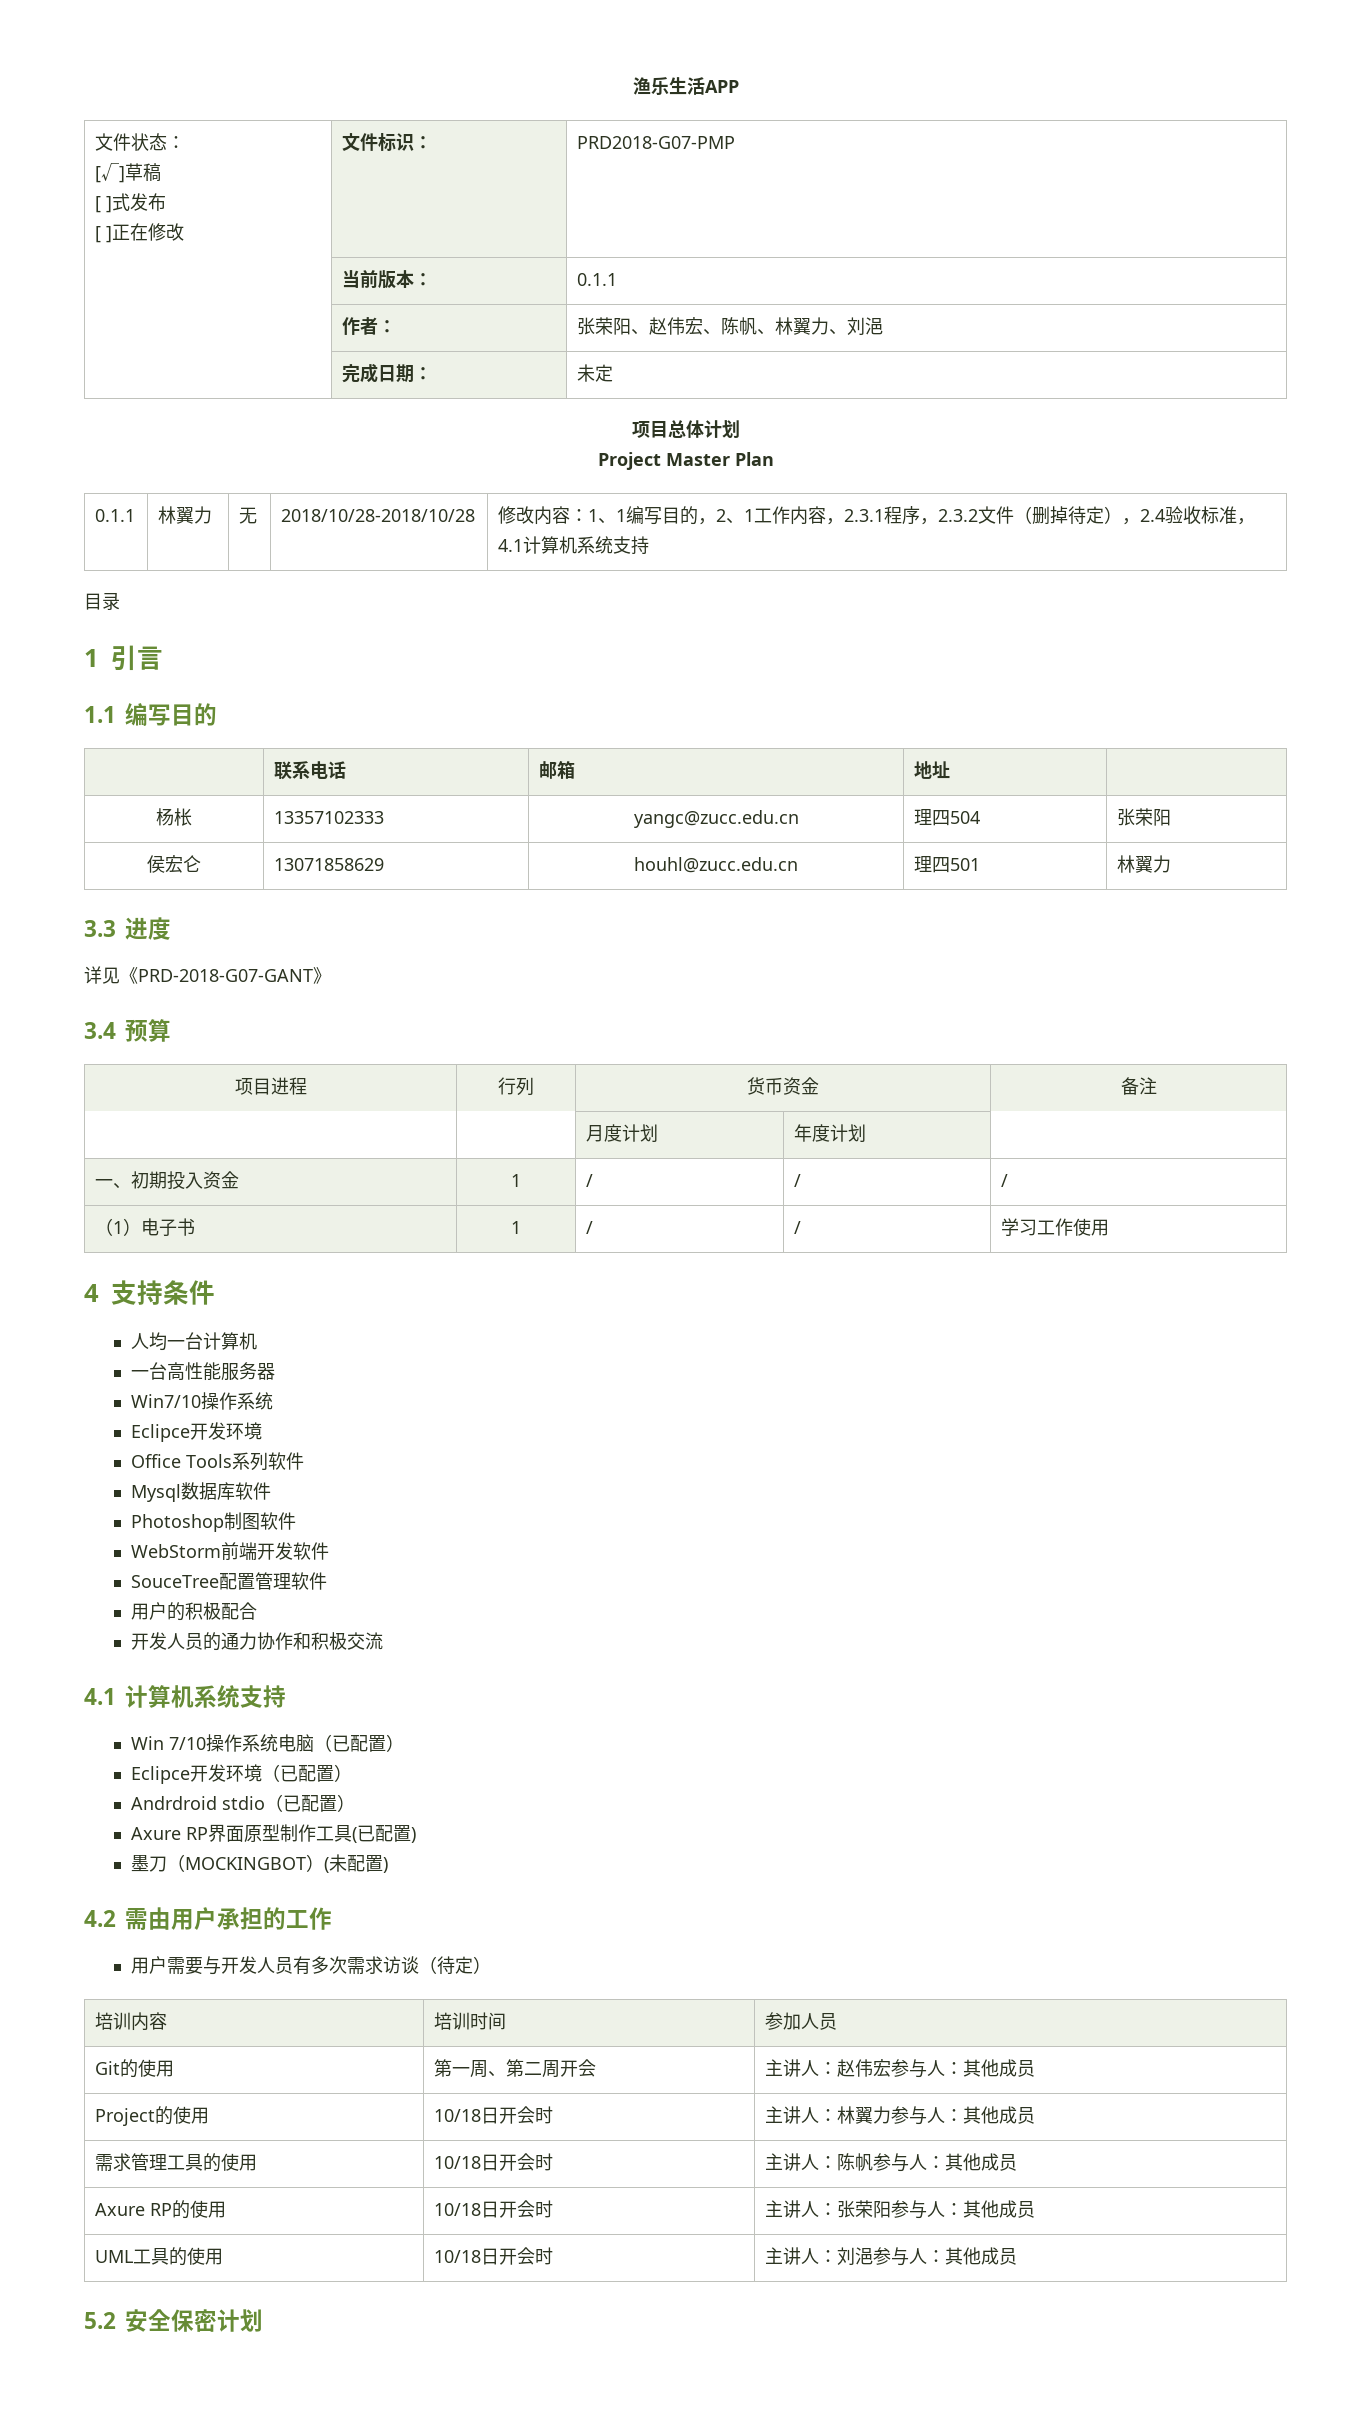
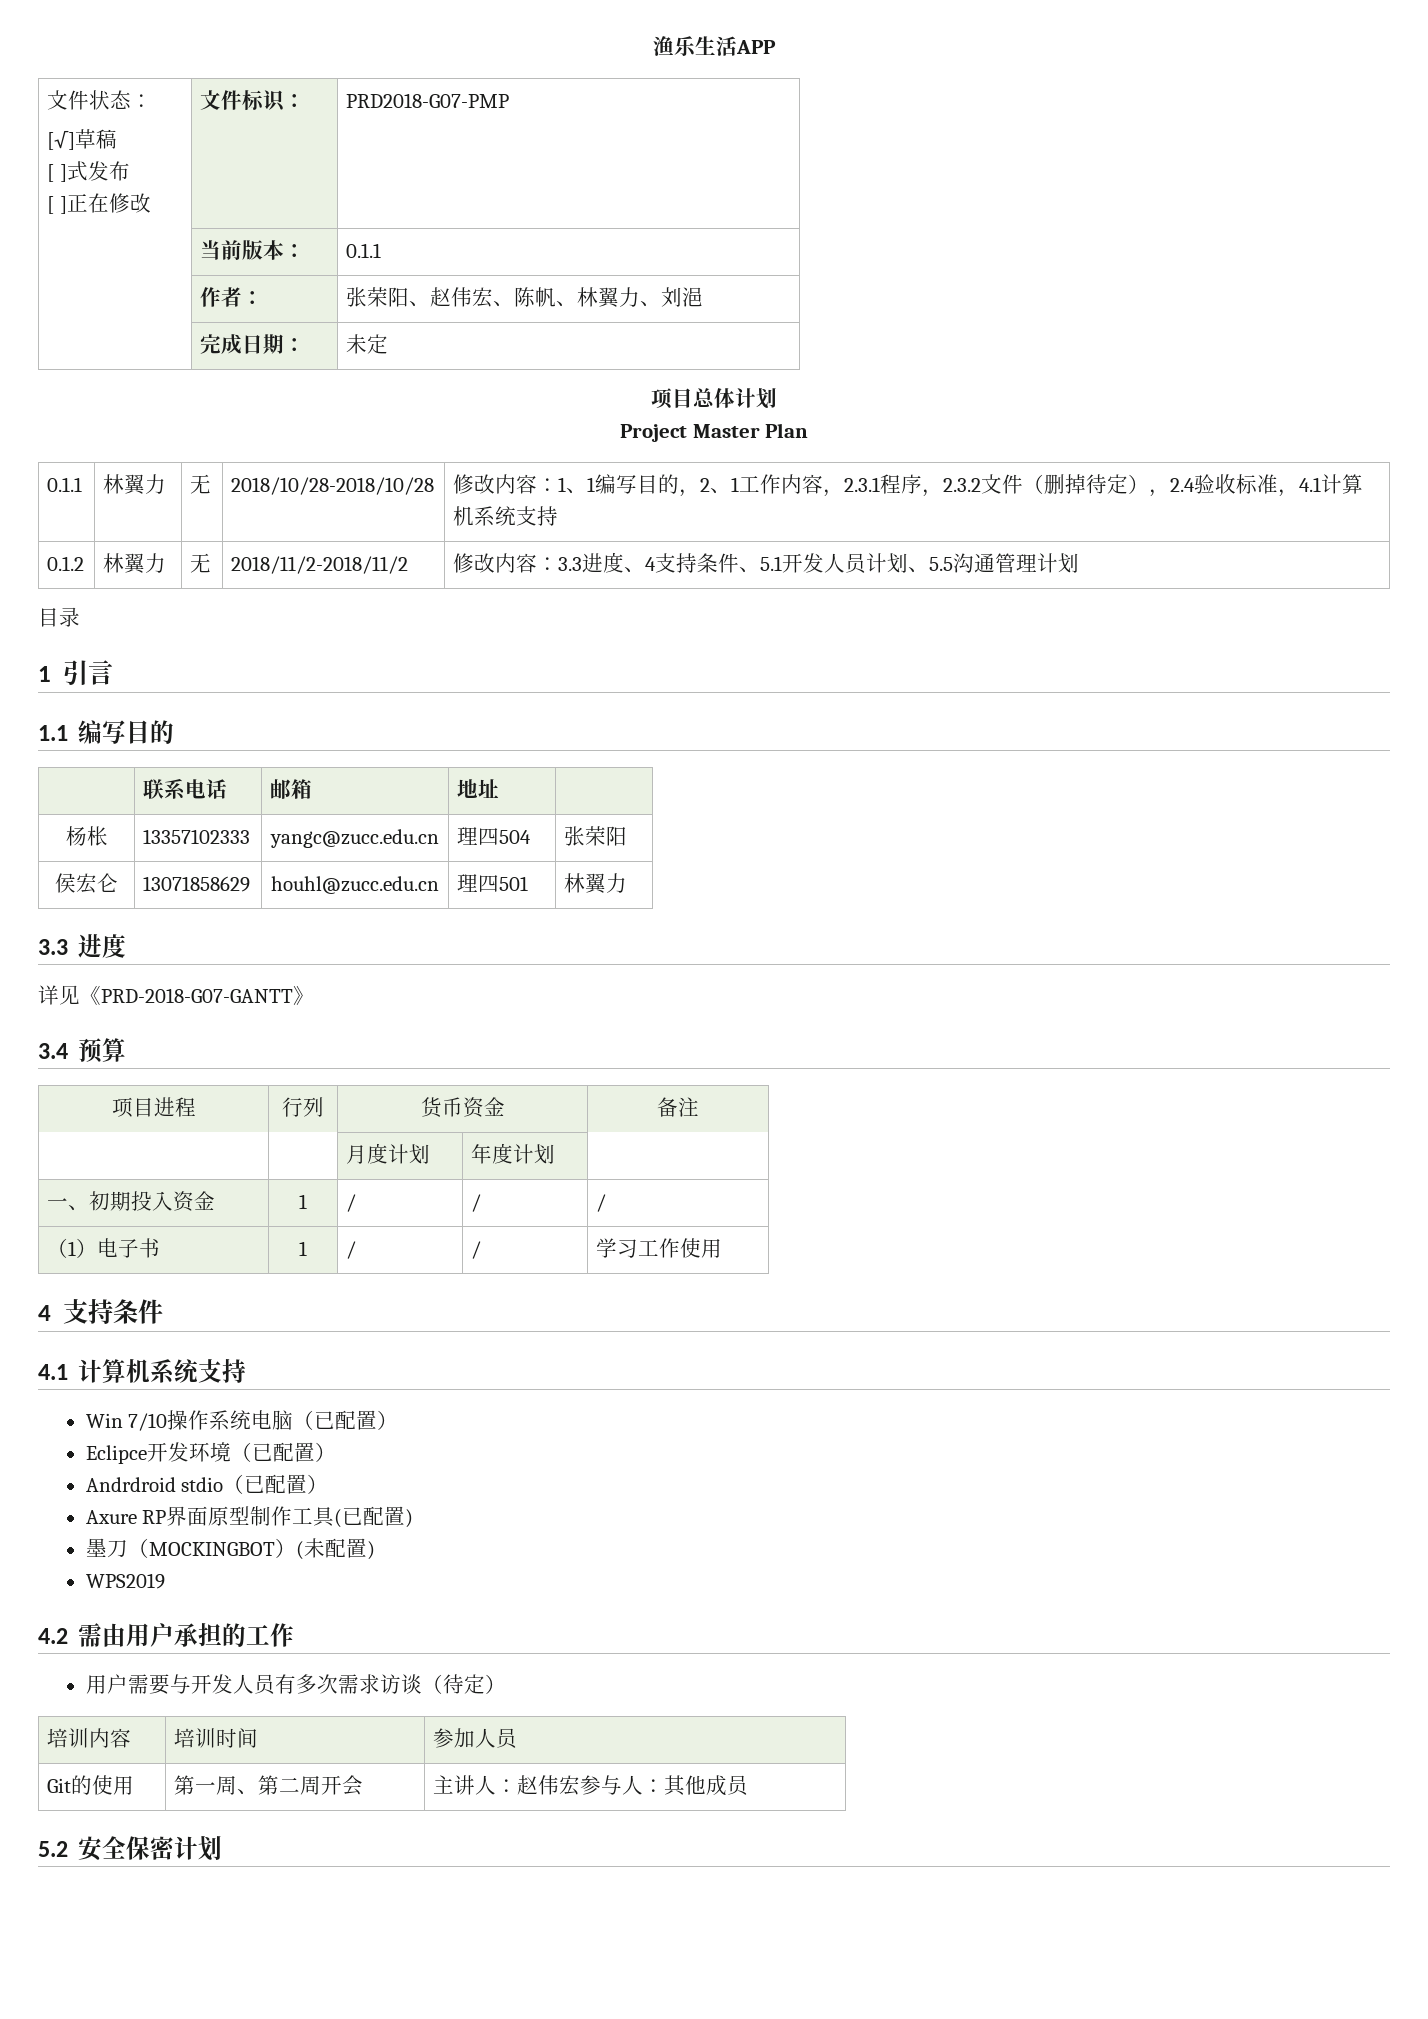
+ 0.1.2 | 林翼力 | 无 | 2018/11/2-2018/11/2 | 修改内容：3.3进度、4支持条件、5.1开发人员计划、5.5沟通管理计划
- 详见《PRD-2018-G07-GANT》
+ 详见《PRD-2018-G07-GANTT》
- 人均一台计算机
- 一台高性能服务器
- Win7/10操作系统
- Eclipce开发环境
- Office Tools系列软件
- Mysql数据库软件
- Photoshop制图软件
- WebStorm前端开发软件
- SouceTree配置管理软件
- 用户的积极配合
- 开发人员的通力协作和积极交流
+ WPS2019
- Project的使用 | 10/18日开会时 | 主讲人：林翼力参与人：其他成员
- 需求管理工具的使用 | 10/18日开会时 | 主讲人：陈帆参与人：其他成员
- Axure RP的使用 | 10/18日开会时 | 主讲人：张荣阳参与人：其他成员
- UML工具的使用 | 10/18日开会时 | 主讲人：刘浥参与人：其他成员

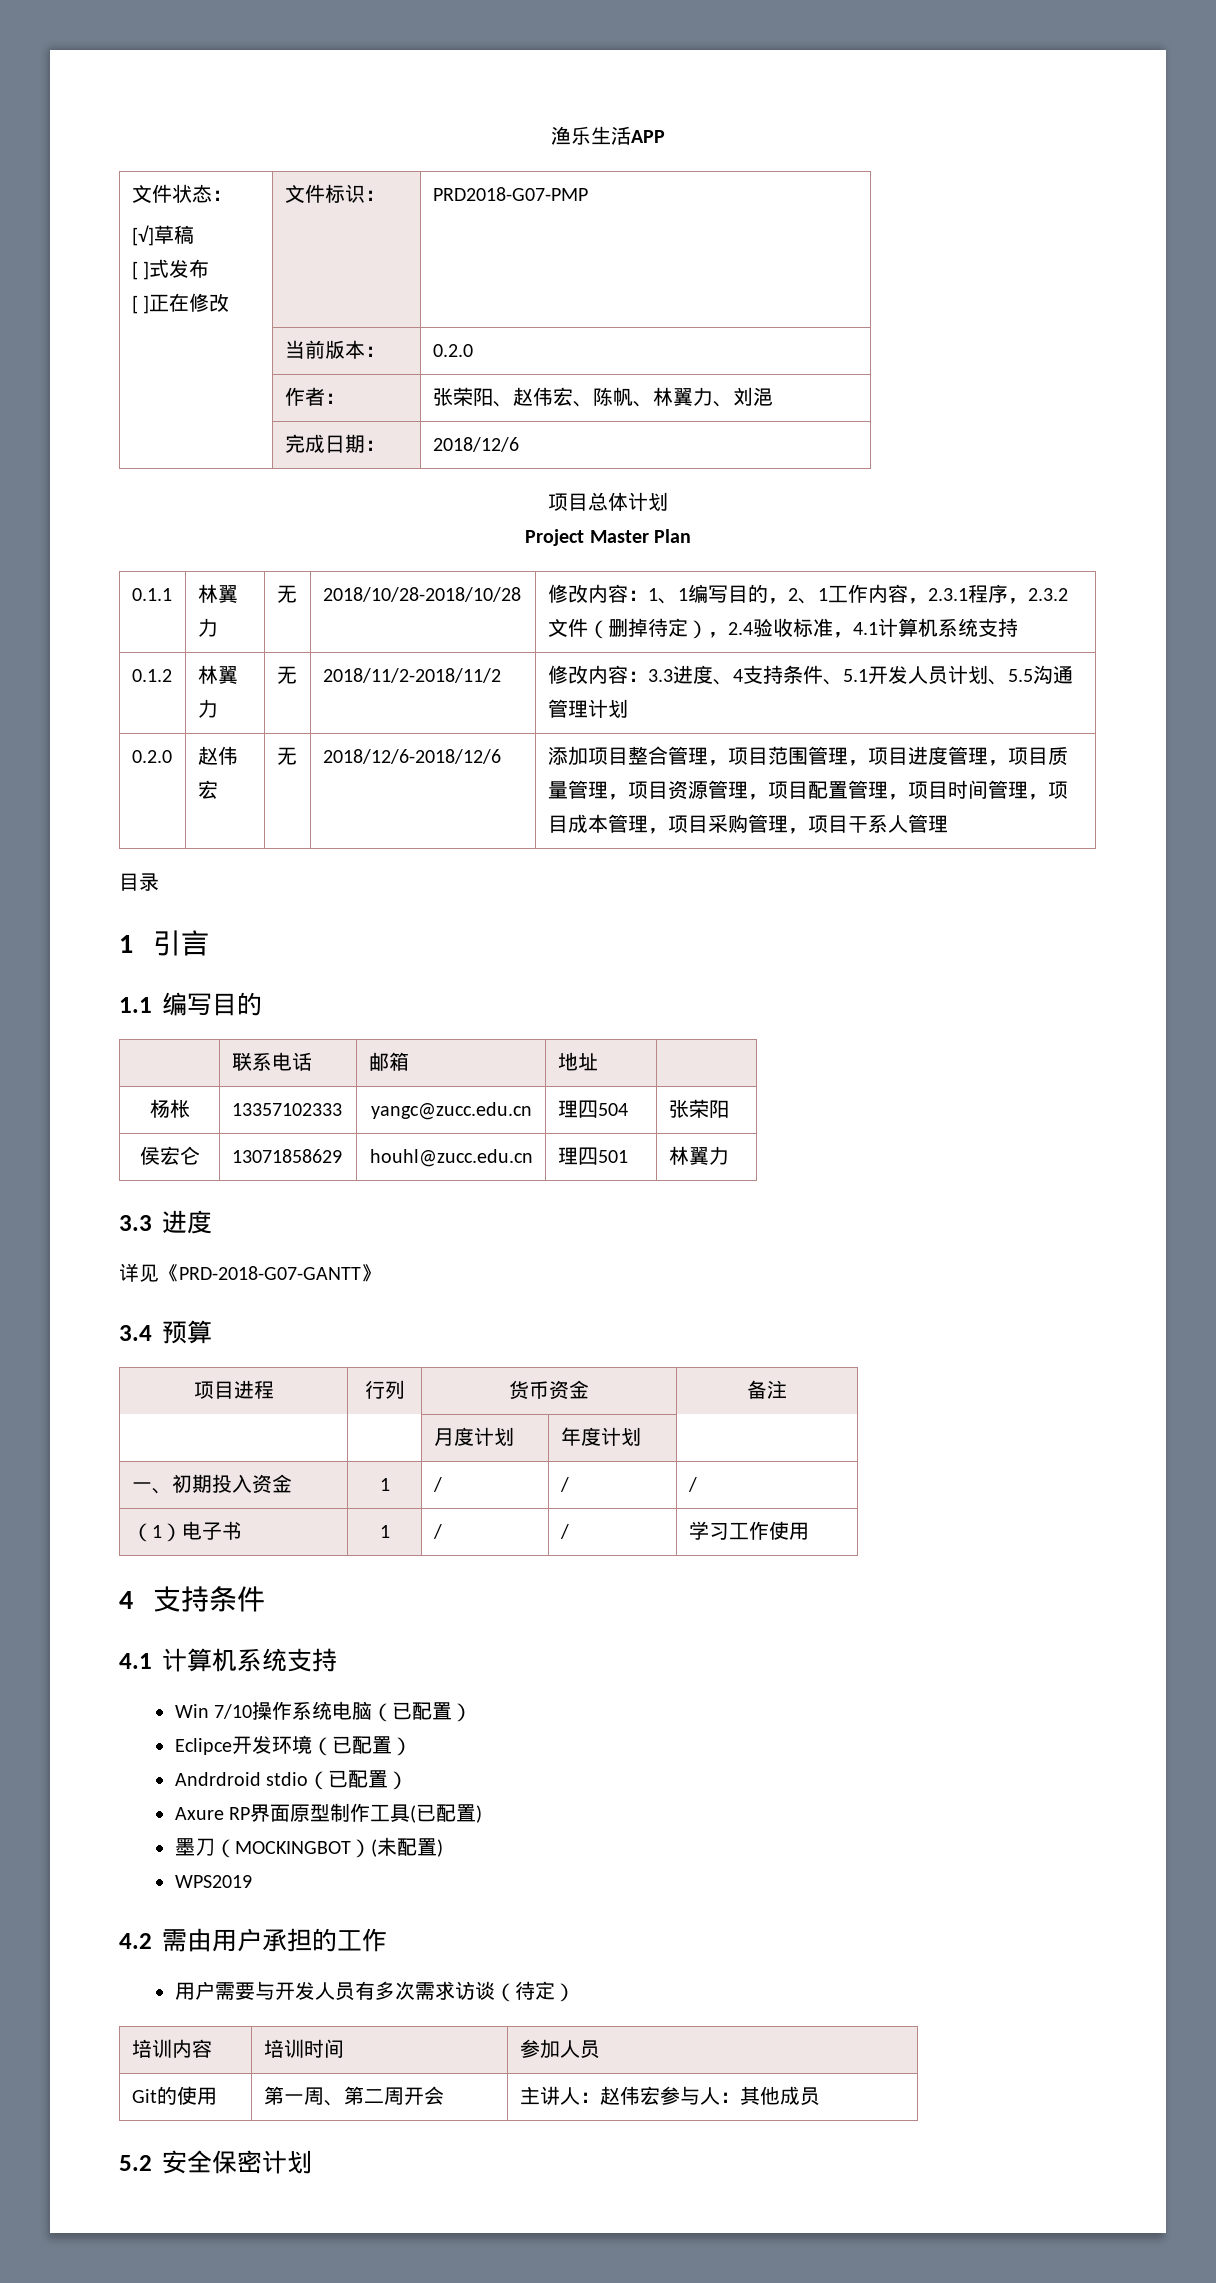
- | 当前版本： | 0.1.1
+ | 当前版本： | 0.2.0
- | 完成日期： | 未定
+ | 完成日期： | 2018/12/6
+ 0.2.0 | 赵伟宏 | 无 | 2018/12/6-2018/12/6 | 添加项目整合管理，项目范围管理，项目进度管理，项目质量管理，项目资源管理，项目配置管理，项目时间管理，项目成本管理，项目采购管理，项目干系人管理

